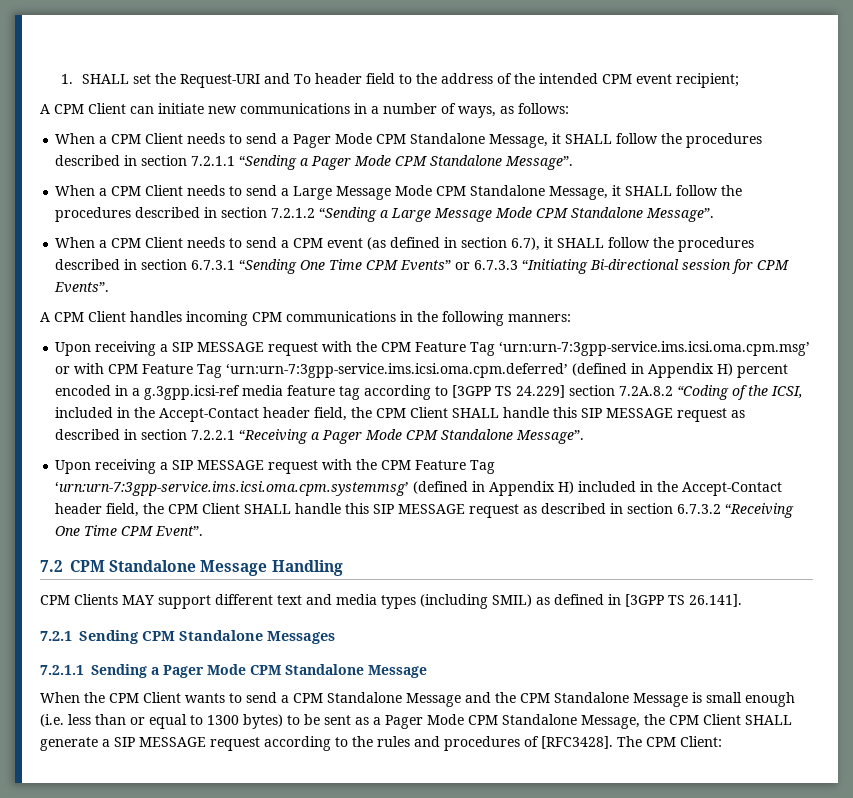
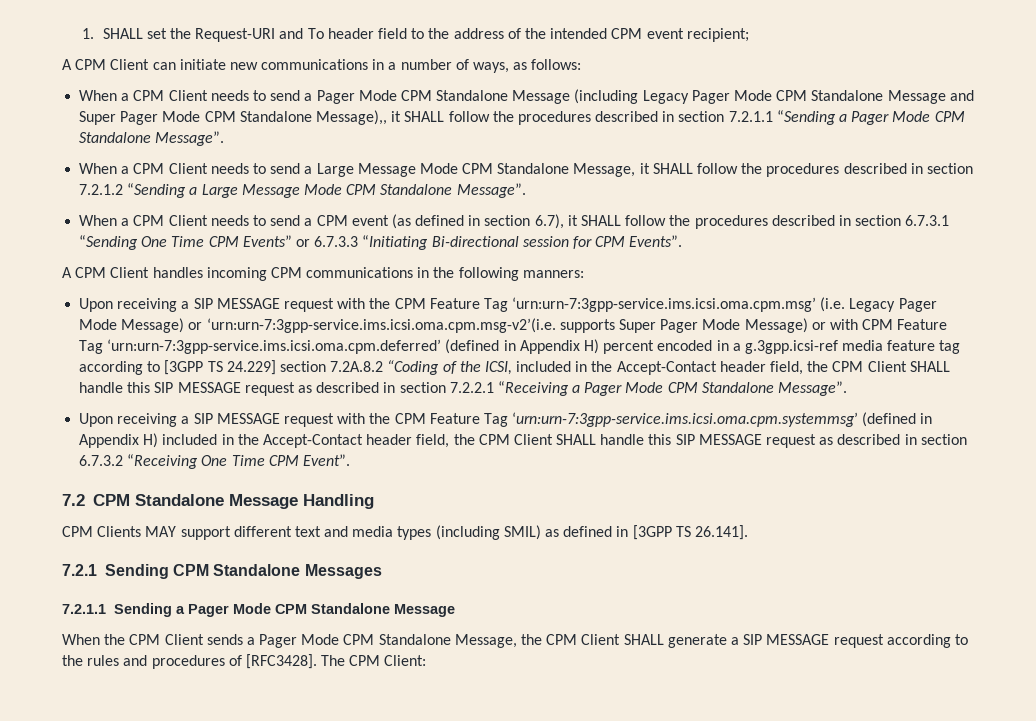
- When a CPM Client needs to send a Pager Mode CPM Standalone Message, it SHALL follow the procedures described in section 7.2.1.1 “Sending a Pager Mode CPM Standalone Message”.
+ When a CPM Client needs to send a Pager Mode CPM Standalone Message (including Legacy Pager Mode CPM Standalone Message and Super Pager Mode CPM Standalone Message),, it SHALL follow the procedures described in section 7.2.1.1 “Sending a Pager Mode CPM Standalone Message”.
- Upon receiving a SIP MESSAGE request with the CPM Feature Tag ‘urn:urn-7:3gpp-service.ims.icsi.oma.cpm.msg’ or with CPM Feature Tag ‘urn:urn-7:3gpp-service.ims.icsi.oma.cpm.deferred’ (defined in Appendix H) percent encoded in a g.3gpp.icsi-ref media feature tag according to [3GPP TS 24.229] section 7.2A.8.2 “Coding of the ICSI, included in the Accept-Contact header field, the CPM Client SHALL handle this SIP MESSAGE request as described in section 7.2.2.1 “Receiving a Pager Mode CPM Standalone Message”.
+ Upon receiving a SIP MESSAGE request with the CPM Feature Tag ‘urn:urn-7:3gpp-service.ims.icsi.oma.cpm.msg’ (i.e. Legacy Pager Mode Message) or ‘urn:urn-7:3gpp-service.ims.icsi.oma.cpm.msg-v2’(i.e. supports Super Pager Mode Message) or with CPM Feature Tag ‘urn:urn-7:3gpp-service.ims.icsi.oma.cpm.deferred’ (defined in Appendix H) percent encoded in a g.3gpp.icsi-ref media feature tag according to [3GPP TS 24.229] section 7.2A.8.2 “Coding of the ICSI, included in the Accept-Contact header field, the CPM Client SHALL handle this SIP MESSAGE request as described in section 7.2.2.1 “Receiving a Pager Mode CPM Standalone Message”.
- When the CPM Client wants to send a CPM Standalone Message and the CPM Standalone Message is small enough (i.e. less than or equal to 1300 bytes) to be sent as a Pager Mode CPM Standalone Message, the CPM Client SHALL generate a SIP MESSAGE request according to the rules and procedures of [RFC3428].
+ When the CPM Client sends a Pager Mode CPM Standalone Message, the CPM Client SHALL generate a SIP MESSAGE request according to the rules and procedures of [RFC3428].

